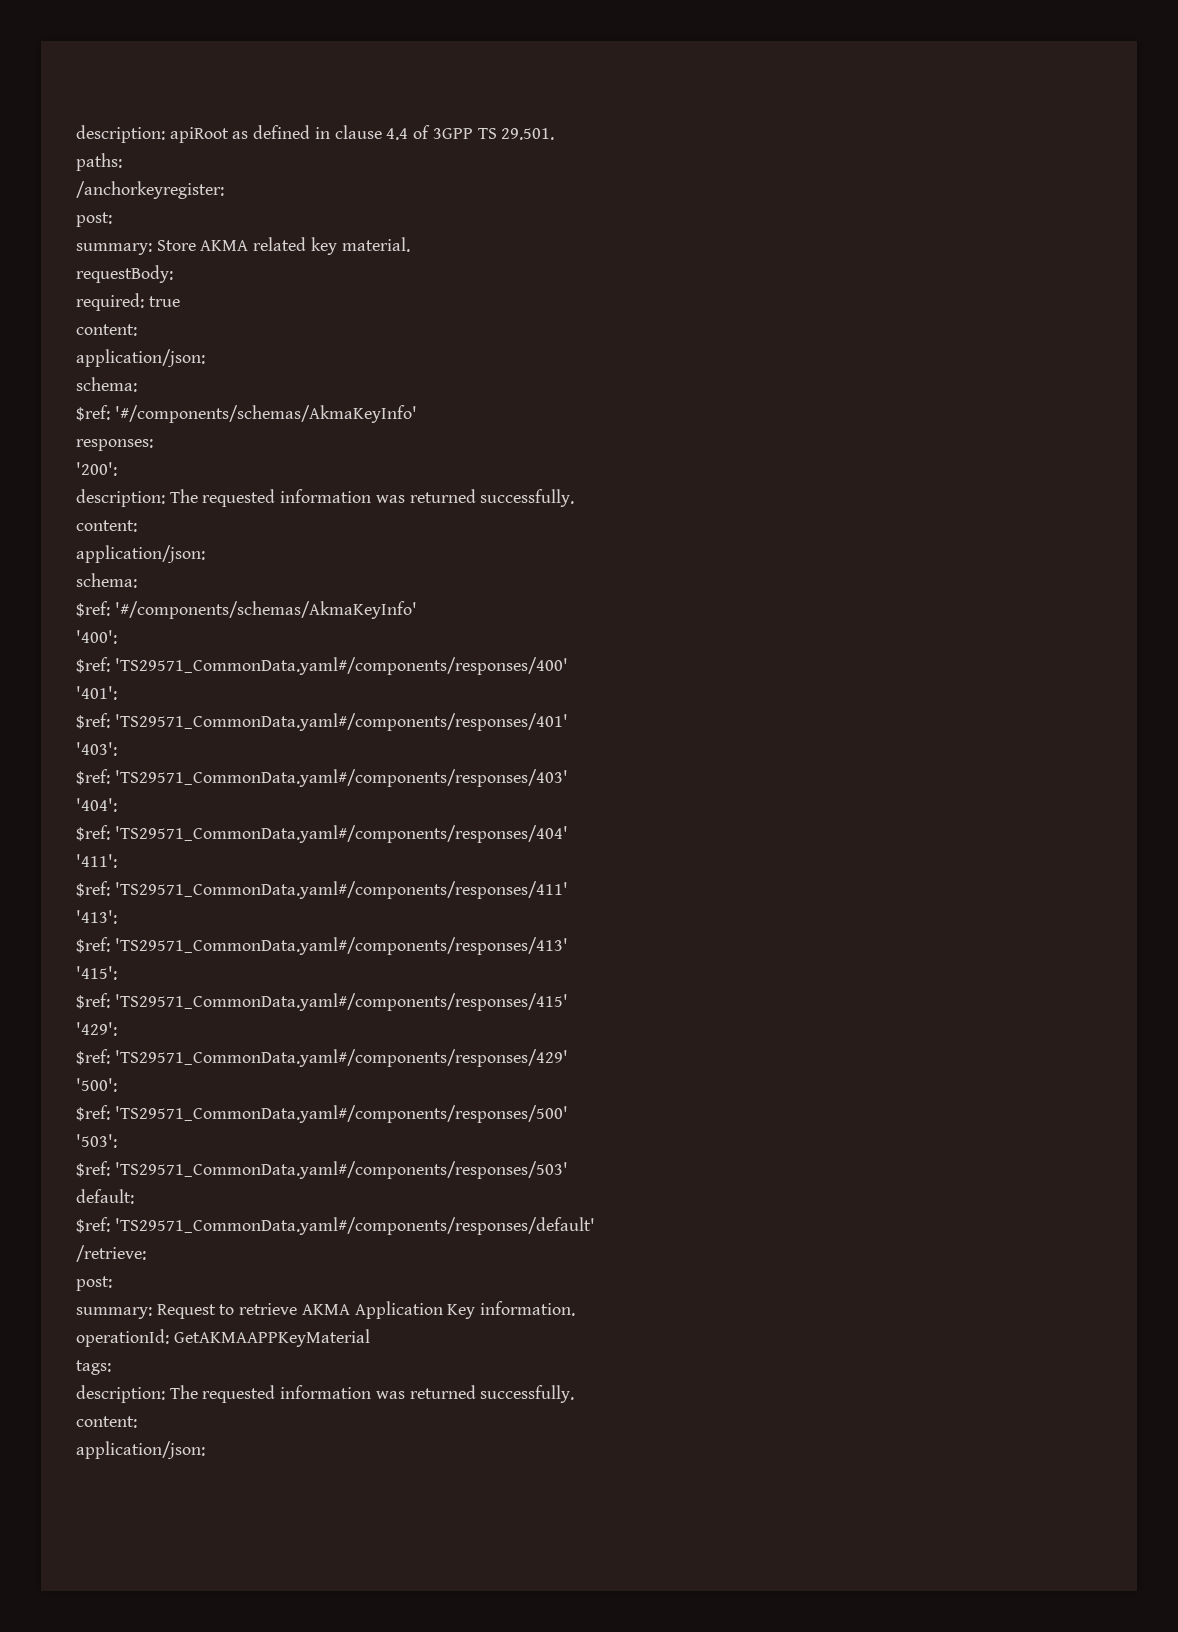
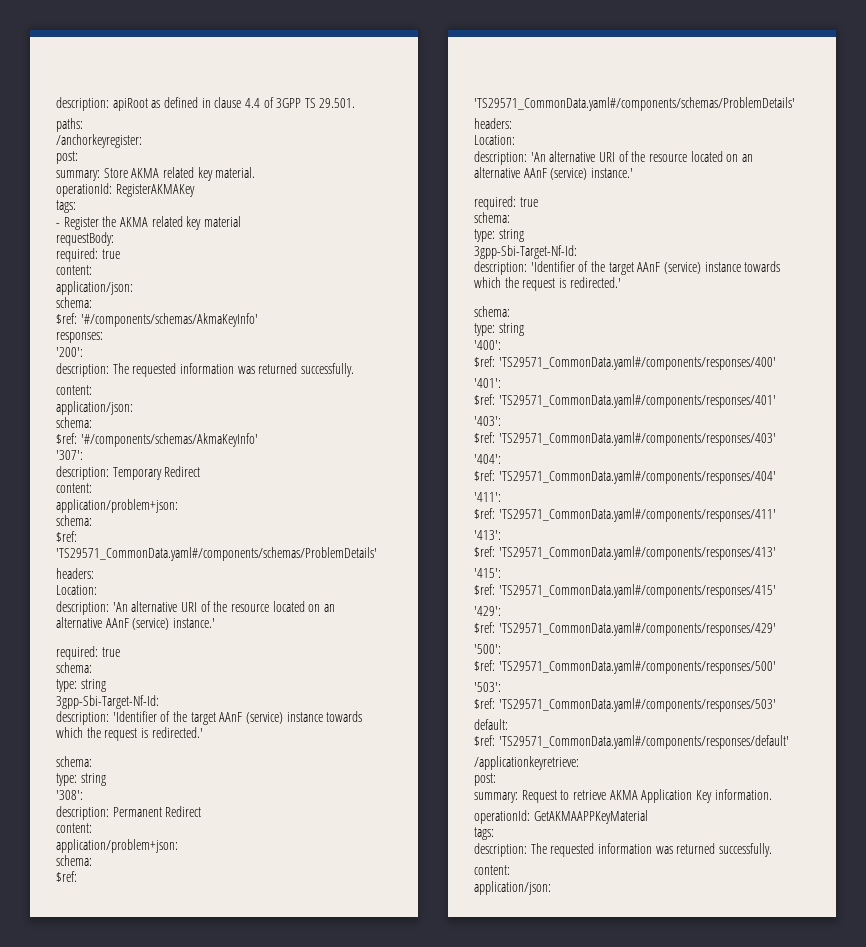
+ operationId: RegisterAKMAKey
+ tags:
+ - Register the AKMA related key material
+ '307':
+ description: Temporary Redirect
+ content:
+ application/problem+json:
+ schema:
+ $ref: 'TS29571_CommonData.yaml#/components/schemas/ProblemDetails'
+ headers:
+ Location:
+ description: 'An alternative URI of the resource located on an alternative AAnF (service) instance.'
+ required: true
+ schema:
+ type: string
+ 3gpp-Sbi-Target-Nf-Id:
+ description: 'Identifier of the target AAnF (service) instance towards which the request is redirected.'
+ schema:
+ type: string
+ '308':
+ description: Permanent Redirect
+ content:
+ application/problem+json:
+ schema:
+ $ref: 'TS29571_CommonData.yaml#/components/schemas/ProblemDetails'
+ headers:
+ Location:
+ description: 'An alternative URI of the resource located on an alternative AAnF (service) instance.'
+ required: true
+ schema:
+ type: string
+ 3gpp-Sbi-Target-Nf-Id:
+ description: 'Identifier of the target AAnF (service) instance towards which the request is redirected.'
+ schema:
+ type: string
- /retrieve:
+ /applicationkeyretrieve:

